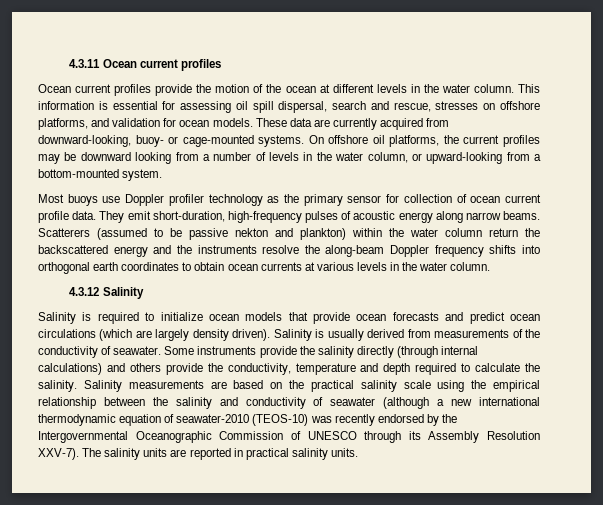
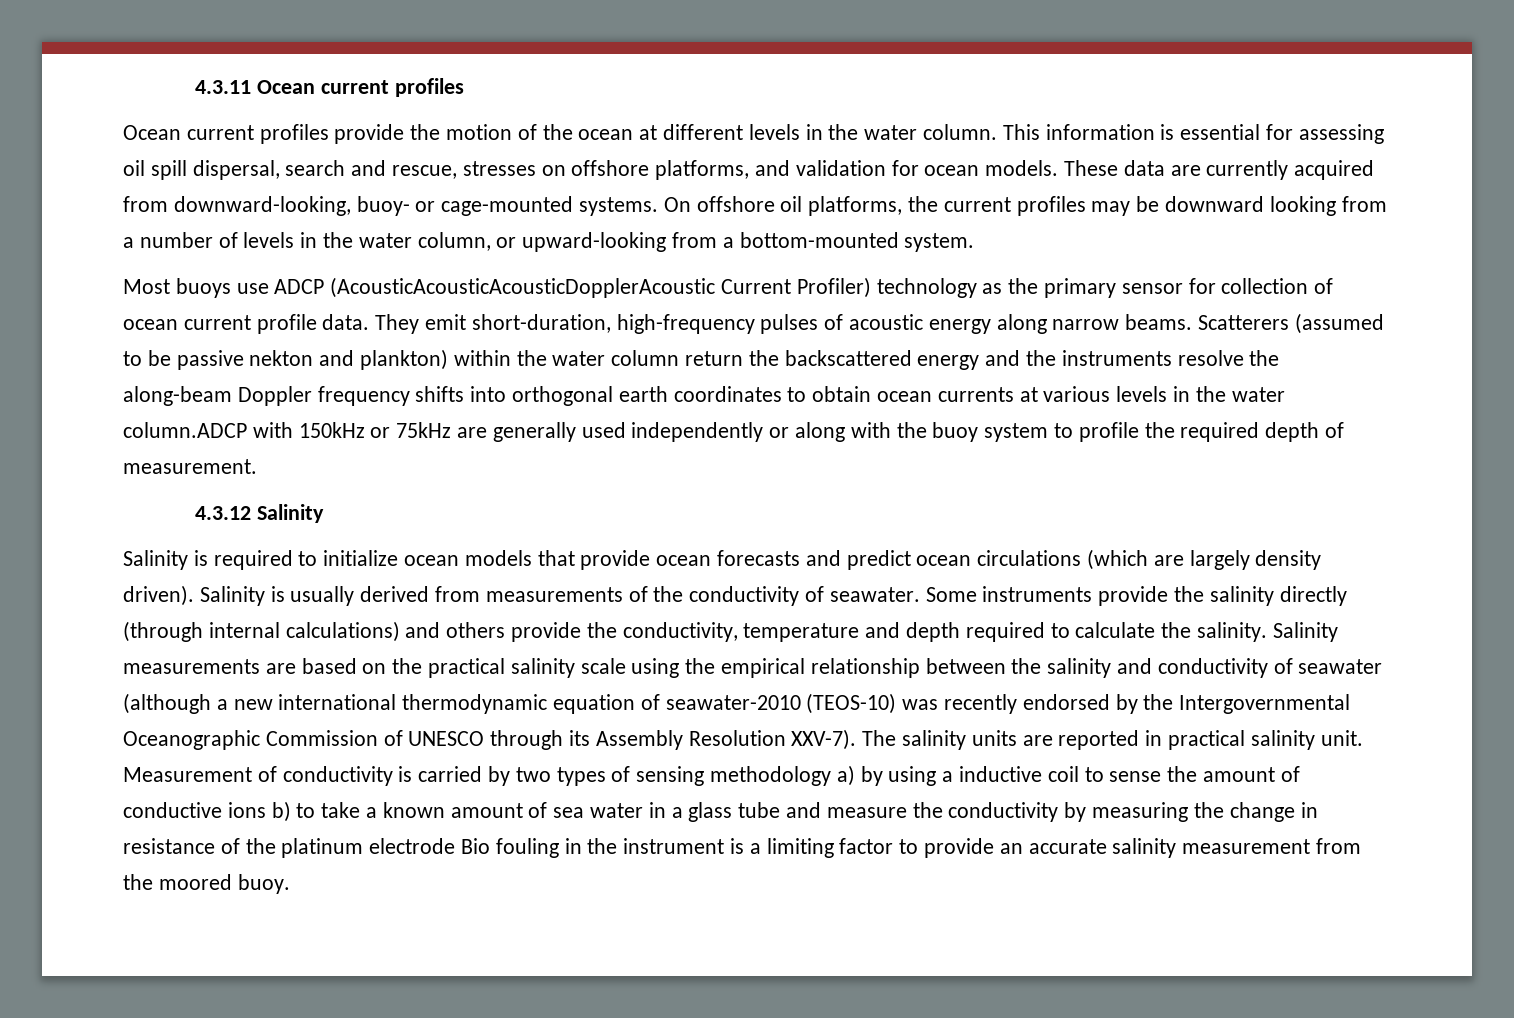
- Most buoys use Doppler profiler technology as the primary sensor for collection of ocean current profile data.
+ Most buoys use ADCP (AcousticAcousticAcousticDopplerAcoustic Current Profiler) technology as the primary sensor for collection of ocean current profile data.
- Scatterers (assumed to be passive nekton and plankton) within the water column return the backscattered energy and the instruments resolve the along-beam Doppler frequency shifts into orthogonal earth coordinates to obtain ocean currents at various levels in the water column.
+ Scatterers (assumed to be passive nekton and plankton) within the water column return the backscattered energy and the instruments resolve the along-beam Doppler frequency shifts into orthogonal earth coordinates to obtain ocean currents at various levels in the water column.ADCP with 150kHz or 75kHz are generally used independently or along with the buoy system to profile the required depth of measurement.
- The salinity units are reported in practical salinity units.
+ The salinity units are reported in practical salinity unit. Measurement of conductivity is carried by two types of sensing methodology a) by using a inductive coil to sense the amount of conductive ions b) to take a known amount of sea water in a glass tube and measure the conductivity by measuring the change in resistance of the platinum electrode Bio fouling in the instrument is a limiting factor to provide an accurate salinity measurement from the moored buoy.

